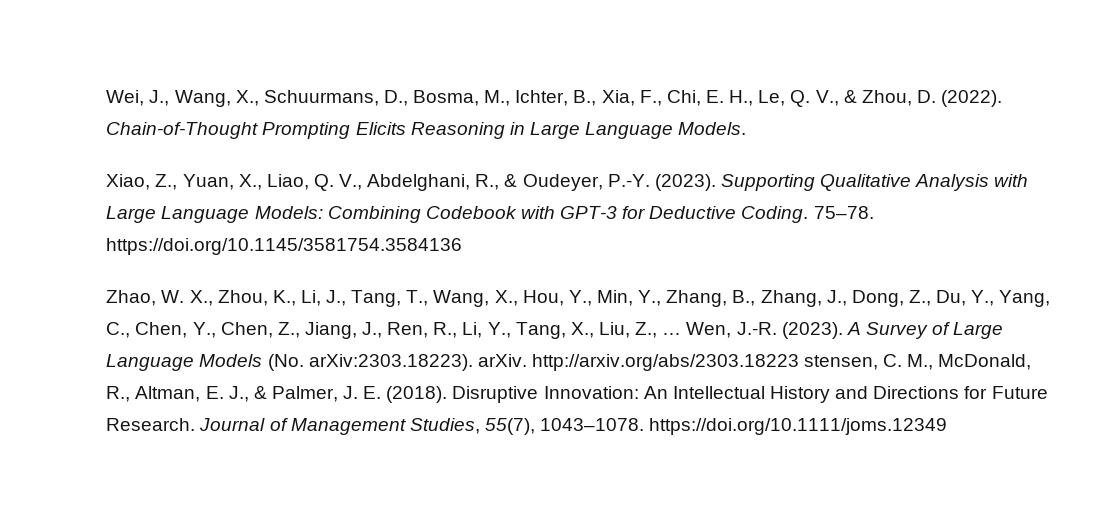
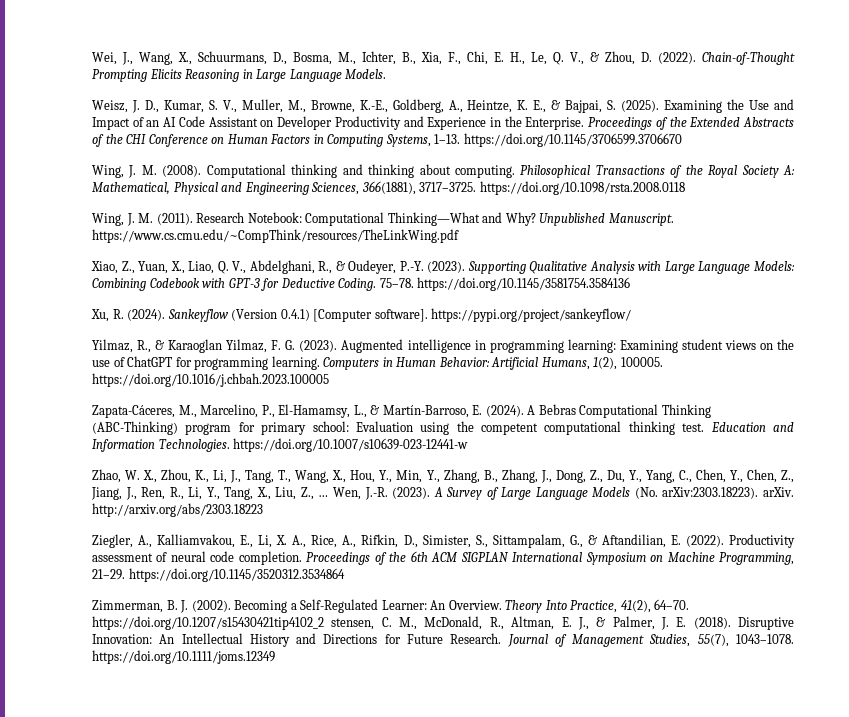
+ Weisz, J. D., Kumar, S. V., Muller, M., Browne, K.-E., Goldberg, A., Heintze, K. E., & Bajpai, S. (2025). Examining the Use and Impact of an AI Code Assistant on Developer Productivity and Experience in the Enterprise. Proceedings of the Extended Abstracts of the CHI Conference on Human Factors in Computing Systems, 1–13. https://doi.org/10.1145/3706599.3706670
+ Wing, J. M. (2008). Computational thinking and thinking about computing. Philosophical Transactions of the Royal Society A: Mathematical, Physical and Engineering Sciences, 366(1881), 3717–3725. https://doi.org/10.1098/rsta.2008.0118
+ Wing, J. M. (2011). Research Notebook: Computational Thinking—What and Why? Unpublished Manuscript. https://www.cs.cmu.edu/~CompThink/resources/TheLinkWing.pdf
+ Xu, R. (2024). Sankeyflow (Version 0.4.1) [Computer software]. https://pypi.org/project/sankeyflow/
+ Yilmaz, R., & Karaoglan Yilmaz, F. G. (2023). Augmented intelligence in programming learning: Examining student views on the use of ChatGPT for programming learning. Computers in Human Behavior: Artificial Humans, 1(2), 100005. https://doi.org/10.1016/j.chbah.2023.100005
+ Zapata-Cáceres, M., Marcelino, P., El-Hamamsy, L., & Martín-Barroso, E. (2024). A Bebras Computational Thinking (ABC-Thinking) program for primary school: Evaluation using the competent computational thinking test. Education and Information Technologies. https://doi.org/10.1007/s10639-023-12441-w
- A Survey of Large Language Models (No. arXiv:2303.18223). arXiv. http://arxiv.org/abs/2303.18223 stensen, C. M., McDonald, R., Altman, E. J., & Palmer, J. E. (2018).
+ A Survey of Large Language Models (No. arXiv:2303.18223). arXiv. http://arxiv.org/abs/2303.18223
+ Ziegler, A., Kalliamvakou, E., Li, X. A., Rice, A., Rifkin, D., Simister, S., Sittampalam, G., & Aftandilian, E. (2022). Productivity assessment of neural code completion. Proceedings of the 6th ACM SIGPLAN International Symposium on Machine Programming, 21–29. https://doi.org/10.1145/3520312.3534864
+ Zimmerman, B. J. (2002). Becoming a Self-Regulated Learner: An Overview. Theory Into Practice, 41(2), 64–70. https://doi.org/10.1207/s15430421tip4102_2 stensen, C. M., McDonald, R., Altman, E. J., & Palmer, J. E. (2018).

